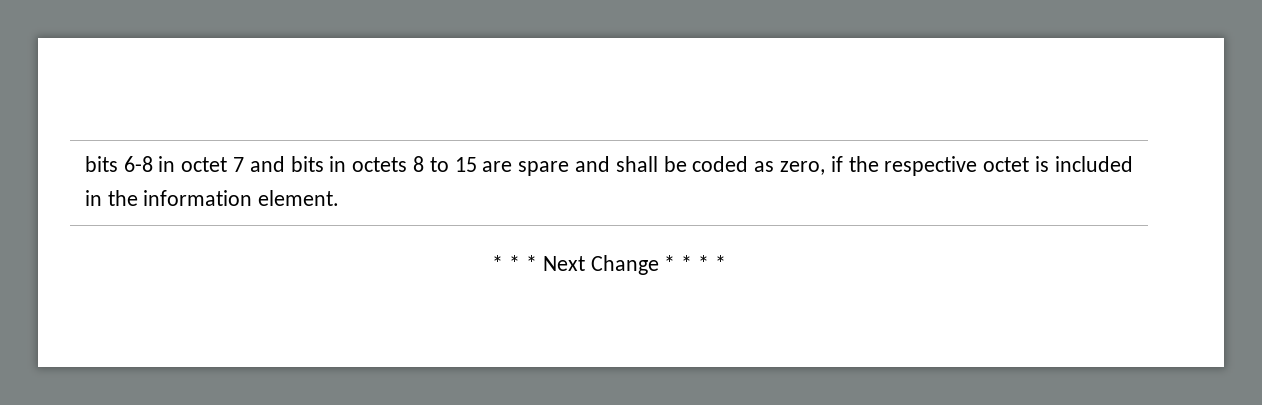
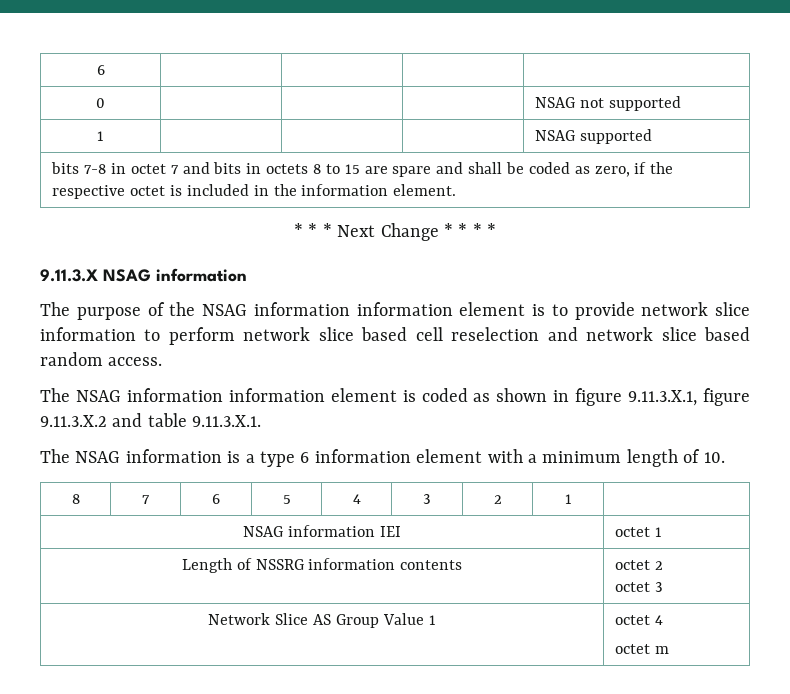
- bits 6-8 in octet 7 and bits in octets 8 to 15 are spare and shall be coded as zero, if the respective octet is included in the information element.
+ 6 | | | |
+ 0 | | | | NSAG not supported
+ 1 | | | | NSAG supported
+ bits 7-8 in octet 7 and bits in octets 8 to 15 are spare and shall be coded as zero, if the respective octet is included in the information element.
+ 9.11.3.X NSAG information
+ The purpose of the NSAG information information element is to provide network slice information to perform network slice based cell reselection and network slice based random access.
+ The NSAG information information element is coded as shown in figure 9.11.3.X.1, figure 9.11.3.X.2 and table 9.11.3.X.1.
+ The NSAG information is a type 6 information element with a minimum length of 10.
+ 8 | 7 | 6 | 5 | 4 | 3 | 2 | 1 |
+ NSAG information IEI | octet 1
+ Length of NSSRG information contents | octet 2
+ octet 3
+ Network Slice AS Group Value 1 | octet 4
+ octet m

